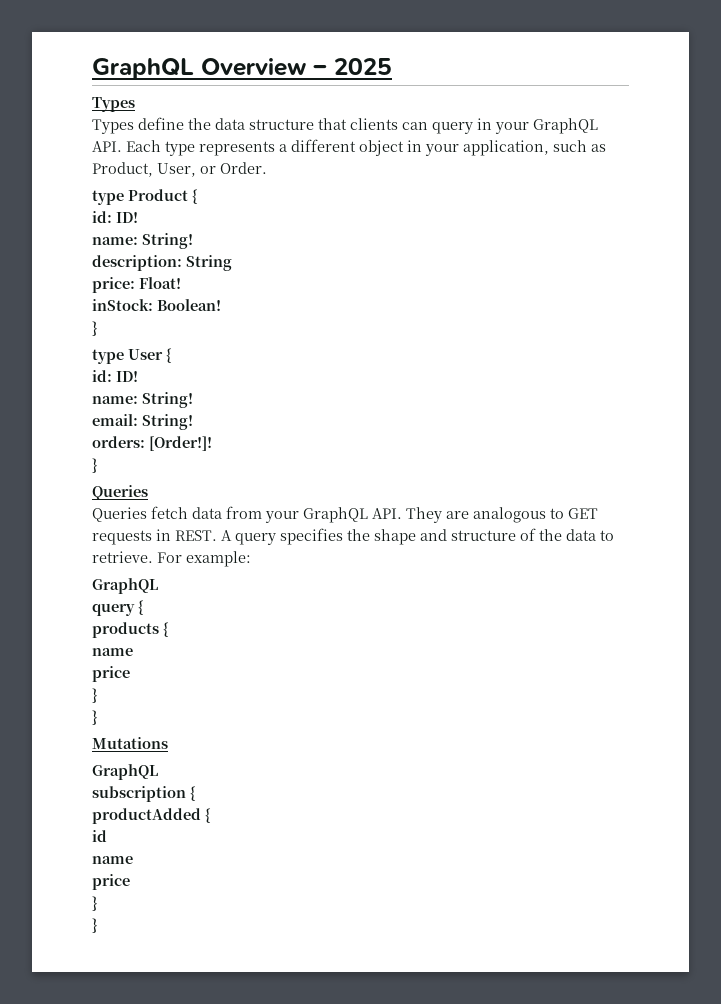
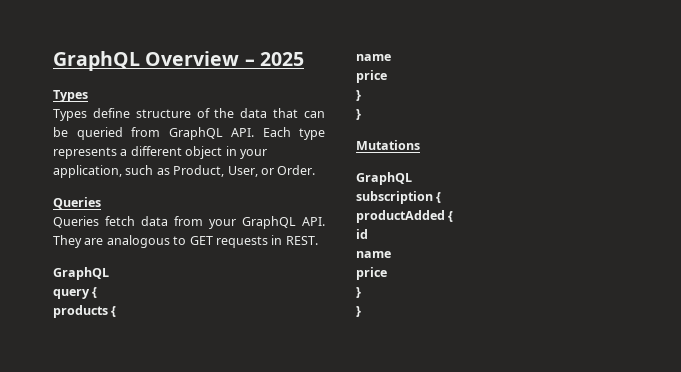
- Types define the data structure that clients can query in your GraphQL API. Each type represents a different object in your application, such as Product, User, or Order.
+ Types define structure of the data that can be queried from GraphQL API. Each type represents a different object in your application, such as Product, User, or Order.
- type Product {
- id: ID!
- name: String!
- description: String
- price: Float!
- inStock: Boolean!
- }
- type User {
- id: ID!
- name: String!
- email: String!
- orders: [Order!]!
- }
- A query specifies the shape and structure of the data to retrieve. For example:

